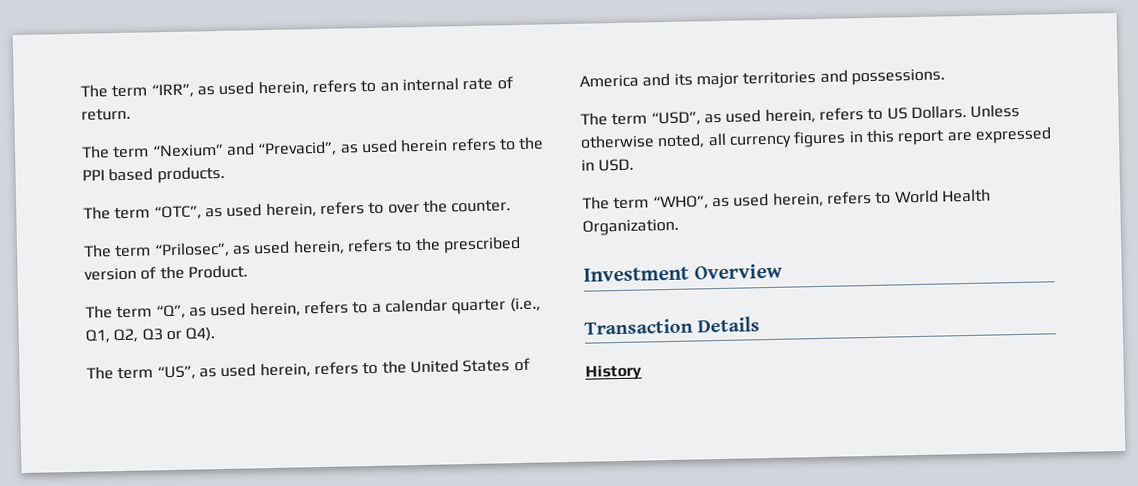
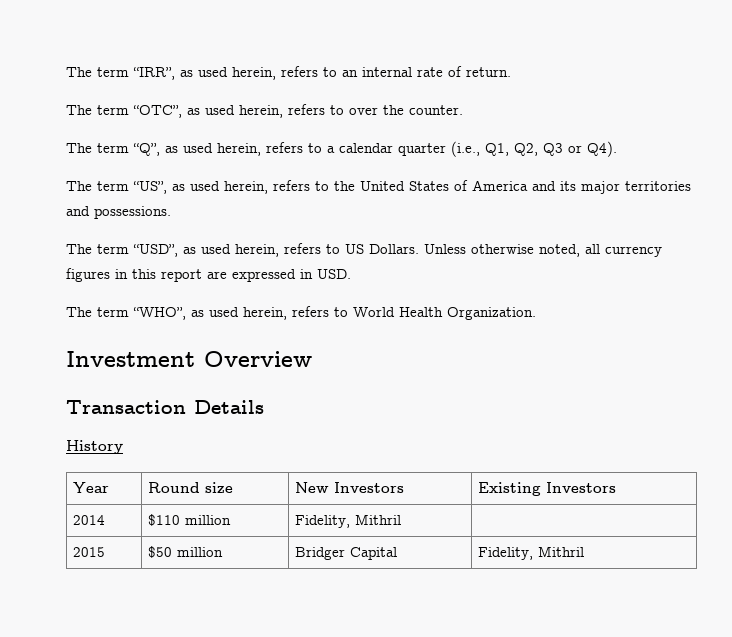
- The term “Nexium” and “Prevacid”, as used herein refers to the PPI based products.
- The term “Prilosec”, as used herein, refers to the prescribed version of the Product.
+ Year | Round size | New Investors | Existing Investors
+ 2014 | $110 million | Fidelity, Mithril |
+ 2015 | $50 million | Bridger Capital | Fidelity, Mithril

